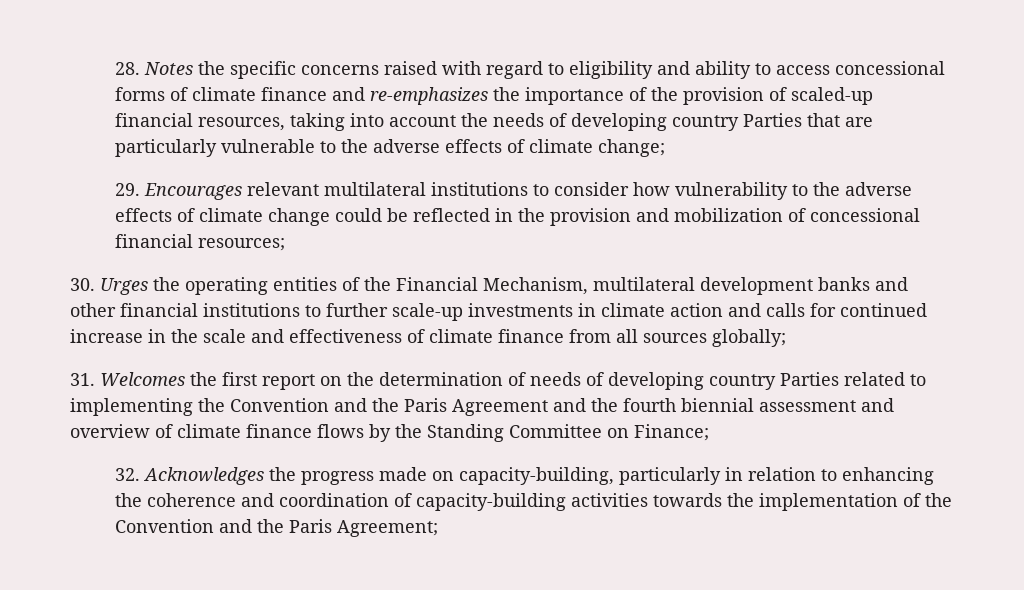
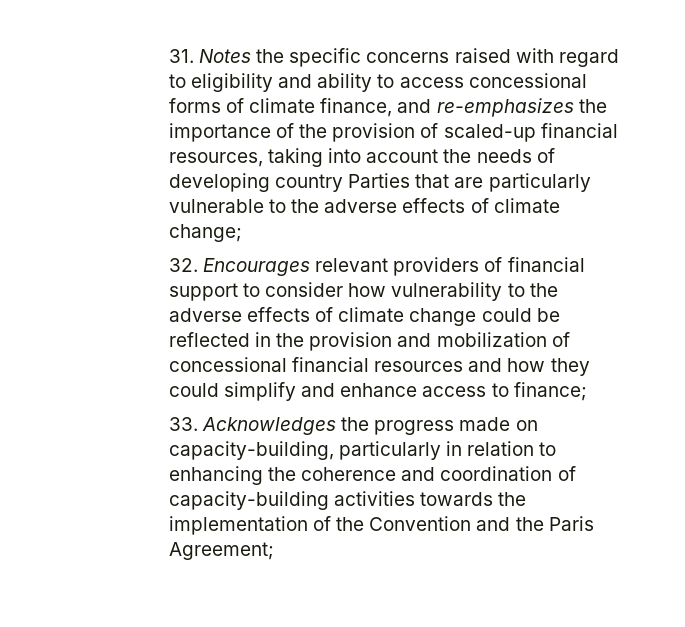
- 28. Notes the specific concerns raised with regard to eligibility and ability to access concessional forms of climate finance and re-emphasizes the importance of the provision of scaled-up financial resources, taking into account the needs of developing country Parties that are particularly vulnerable to the adverse effects of climate change;
+ 31. Notes the specific concerns raised with regard to eligibility and ability to access concessional forms of climate finance, and re-emphasizes the importance of the provision of scaled-up financial resources, taking into account the needs of developing country Parties that are particularly vulnerable to the adverse effects of climate change;
- 29. Encourages relevant multilateral institutions to consider how vulnerability to the adverse effects of climate change could be reflected in the provision and mobilization of concessional financial resources;
- 30. Urges the operating entities of the Financial Mechanism, multilateral development banks and other financial institutions to further scale-up investments in climate action and calls for continued increase in the scale and effectiveness of climate finance from all sources globally;
- 31. Welcomes the first report on the determination of needs of developing country Parties related to implementing the Convention and the Paris Agreement and the fourth biennial assessment and overview of climate finance flows by the Standing Committee on Finance;
- 32. Acknowledges the progress made on capacity-building, particularly in relation to enhancing the coherence and coordination of capacity-building activities towards the implementation of the Convention and the Paris Agreement;
+ 32. Encourages relevant providers of financial support to consider how vulnerability to the adverse effects of climate change could be reflected in the provision and mobilization of concessional financial resources and how they could simplify and enhance access to finance;
+ 33. Acknowledges the progress made on capacity-building, particularly in relation to enhancing the coherence and coordination of capacity-building activities towards the implementation of the Convention and the Paris Agreement;

